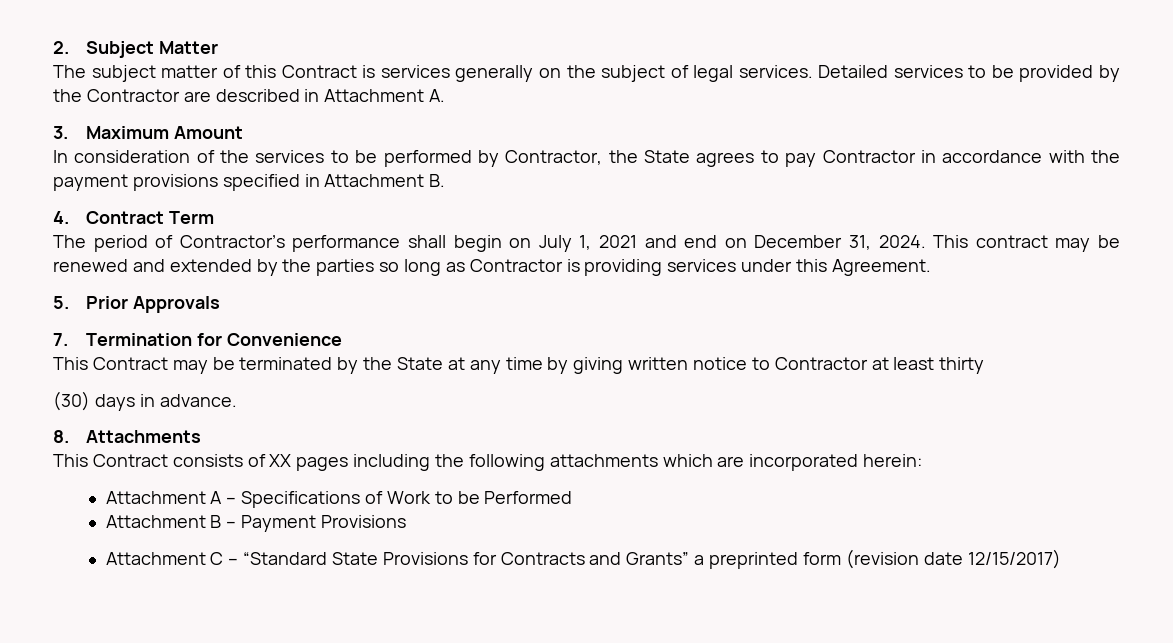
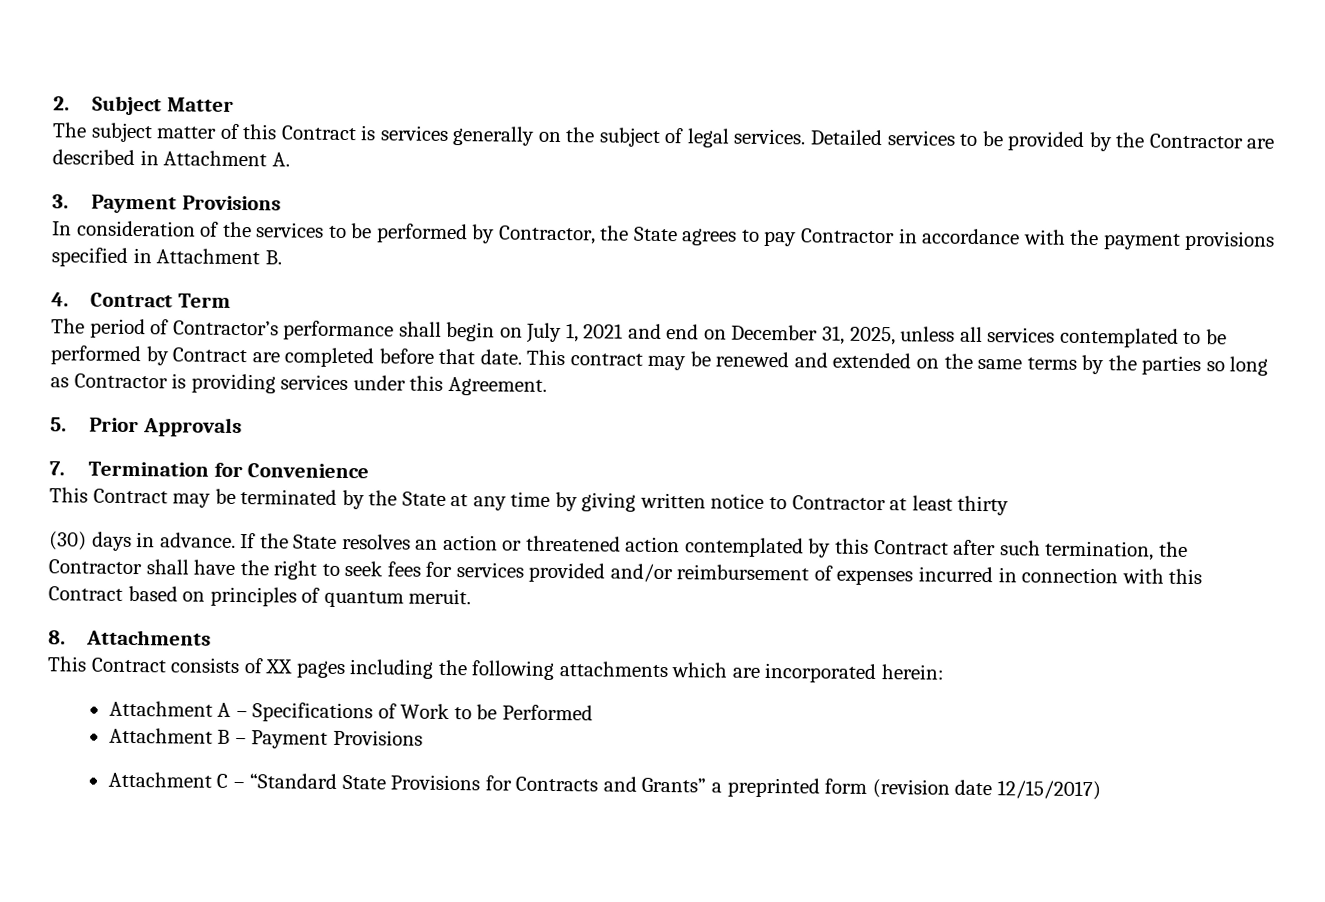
- 3. Maximum Amount
+ 3. Payment Provisions
- The period of Contractor’s performance shall begin on July 1, 2021 and end on December 31, 2024.
+ The period of Contractor’s performance shall begin on July 1, 2021 and end on December 31, 2025, unless all services contemplated to be performed by Contract are completed before that date.
- This contract may be renewed and extended by the parties so long as Contractor is providing services under this Agreement.
+ This contract may be renewed and extended on the same terms by the parties so long as Contractor is providing services under this Agreement.
+ If the State resolves an action or threatened action contemplated by this Contract after such termination, the Contractor shall have the right to seek fees for services provided and/or reimbursement of expenses incurred in connection with this Contract based on principles of quantum meruit.

